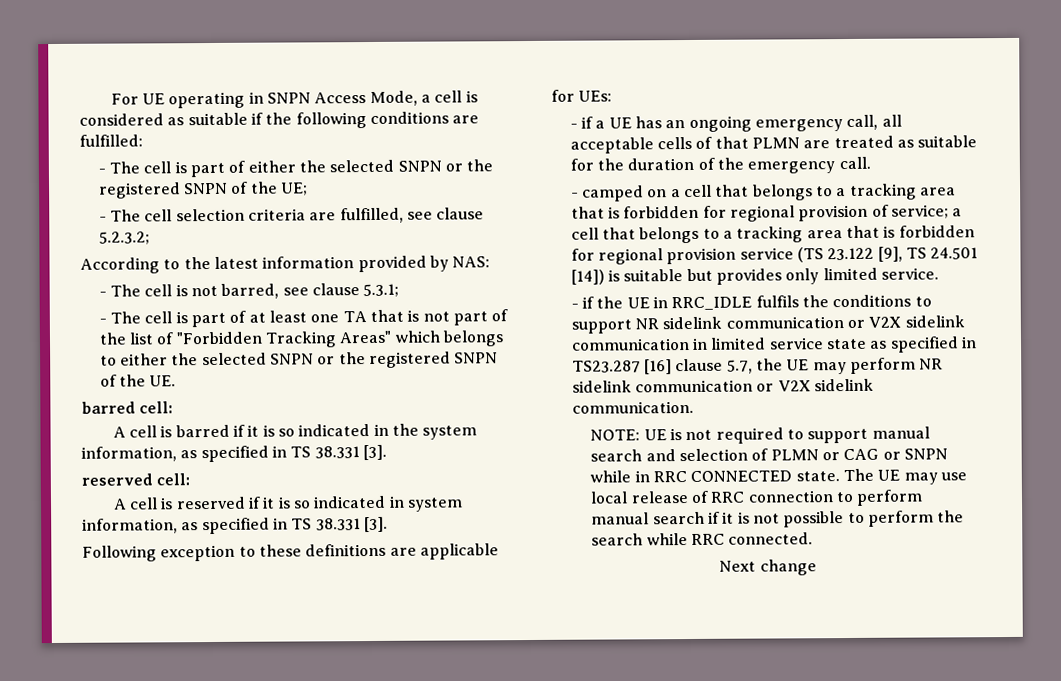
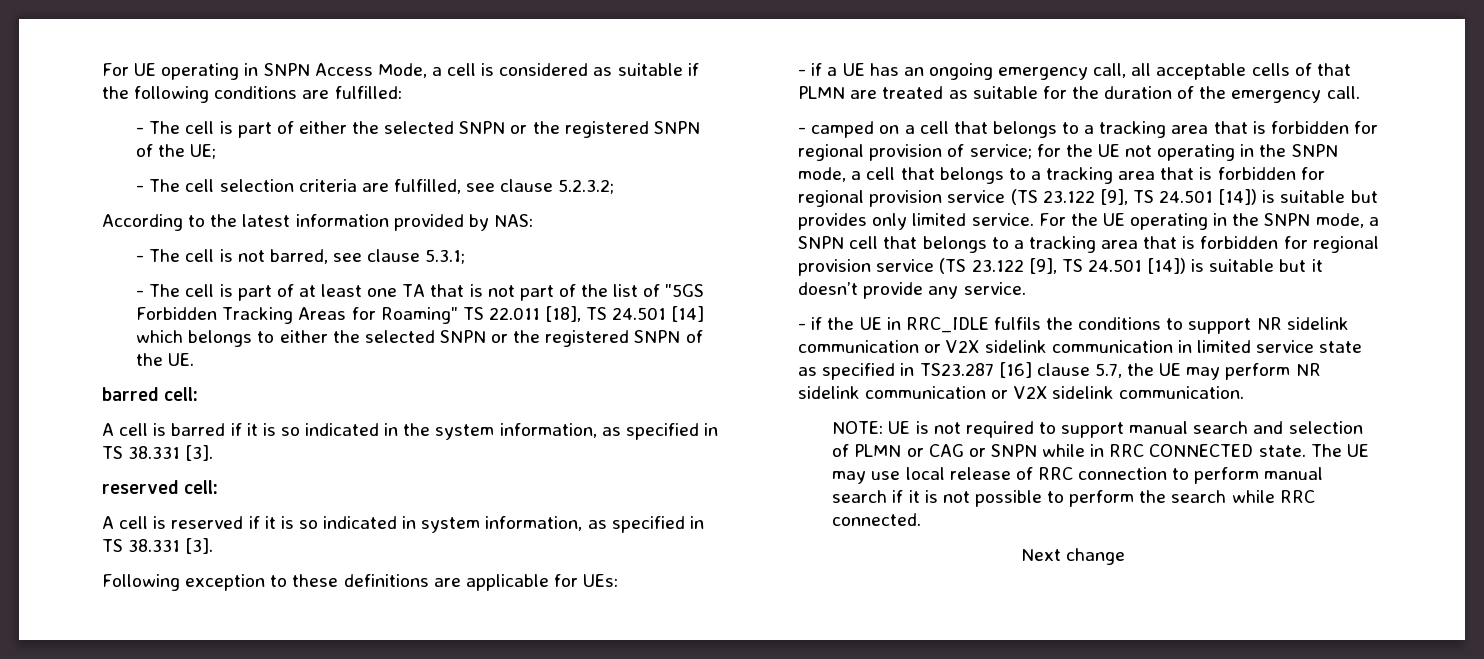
- - The cell is part of at least one TA that is not part of the list of "Forbidden Tracking Areas" which belongs to either the selected SNPN or the registered SNPN of the UE.
+ - The cell is part of at least one TA that is not part of the list of "5GS Forbidden Tracking Areas for Roaming" TS 22.011 [18], TS 24.501 [14] which belongs to either the selected SNPN or the registered SNPN of the UE.
- - camped on a cell that belongs to a tracking area that is forbidden for regional provision of service; a cell that belongs to a tracking area that is forbidden for regional provision service (TS 23.122 [9], TS 24.501 [14]) is suitable but provides only limited service.
+ - camped on a cell that belongs to a tracking area that is forbidden for regional provision of service; for the UE not operating in the SNPN mode, a cell that belongs to a tracking area that is forbidden for regional provision service (TS 23.122 [9], TS 24.501 [14]) is suitable but provides only limited service. For the UE operating in the SNPN mode, a SNPN cell that belongs to a tracking area that is forbidden for regional provision service (TS 23.122 [9], TS 24.501 [14]) is suitable but it doesn’t provide any service.

